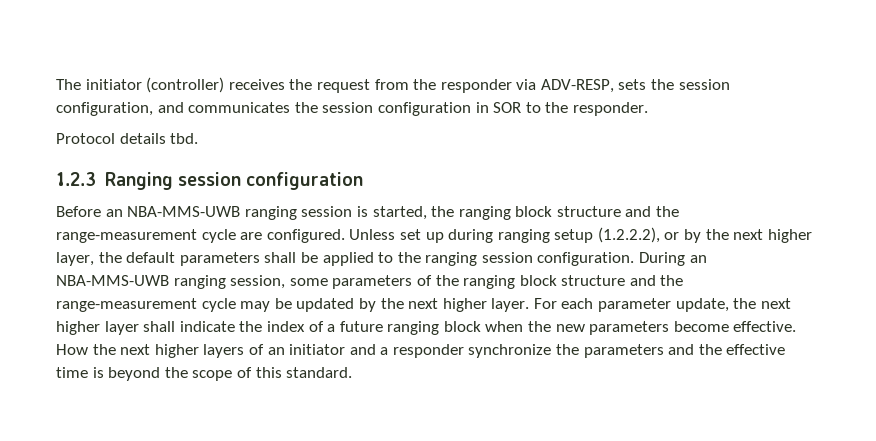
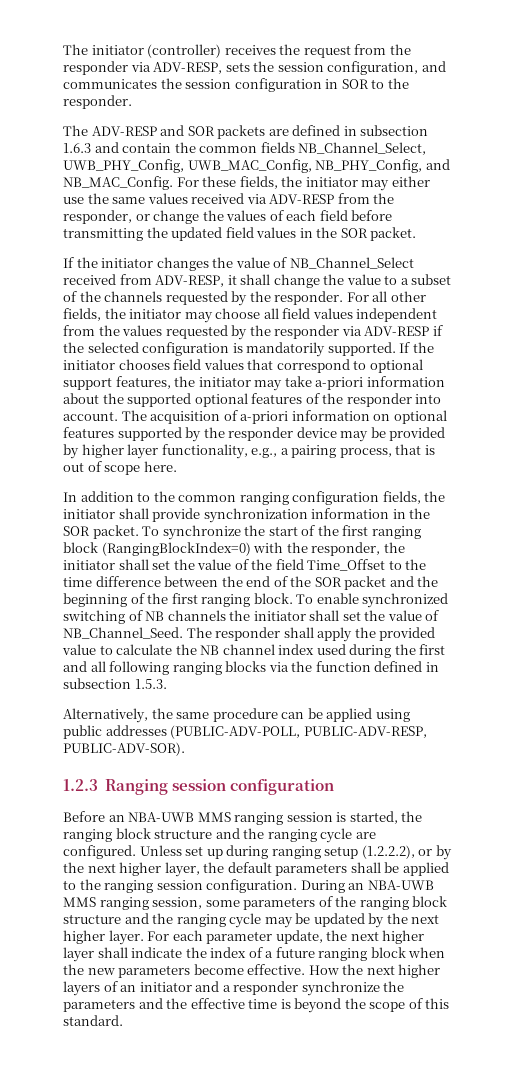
- Protocol details tbd.
+ The ADV-RESP and SOR packets are defined in subsection 1.6.3 and contain the common fields NB_Channel_Select, UWB_PHY_Config, UWB_MAC_Config, NB_PHY_Config, and NB_MAC_Config. For these fields, the initiator may either use the same values received via ADV-RESP from the responder, or change the values of each field before transmitting the updated field values in the SOR packet.
+ If the initiator changes the value of NB_Channel_Select received from ADV-RESP, it shall change the value to a subset of the channels requested by the responder. For all other fields, the initiator may choose all field values independent from the values requested by the responder via ADV-RESP if the selected configuration is mandatorily supported. If the initiator chooses field values that correspond to optional support features, the initiator may take a-priori information about the supported optional features of the responder into account. The acquisition of a-priori information on optional features supported by the responder device may be provided by higher layer functionality, e.g., a pairing process, that is out of scope here.
+ In addition to the common ranging configuration fields, the initiator shall provide synchronization information in the SOR packet. To synchronize the start of the first ranging block (RangingBlockIndex=0) with the responder, the initiator shall set the value of the field Time_Offset to the time difference between the end of the SOR packet and the beginning of the first ranging block. To enable synchronized switching of NB channels the initiator shall set the value of NB_Channel_Seed. The responder shall apply the provided value to calculate the NB channel index used during the first and all following ranging blocks via the function defined in subsection 1.5.3.
+ Alternatively, the same procedure can be applied using public addresses (PUBLIC-ADV-POLL, PUBLIC-ADV-RESP, PUBLIC-ADV-SOR).
- Before an NBA-MMS-UWB ranging session is started, the ranging block structure and the range-measurement cycle are configured.
+ Before an NBA-UWB MMS ranging session is started, the ranging block structure and the ranging cycle are configured.
- During an NBA-MMS-UWB ranging session, some parameters of the ranging block structure and the range-measurement cycle may be updated by the next higher layer.
+ During an NBA-UWB MMS ranging session, some parameters of the ranging block structure and the ranging cycle may be updated by the next higher layer.

